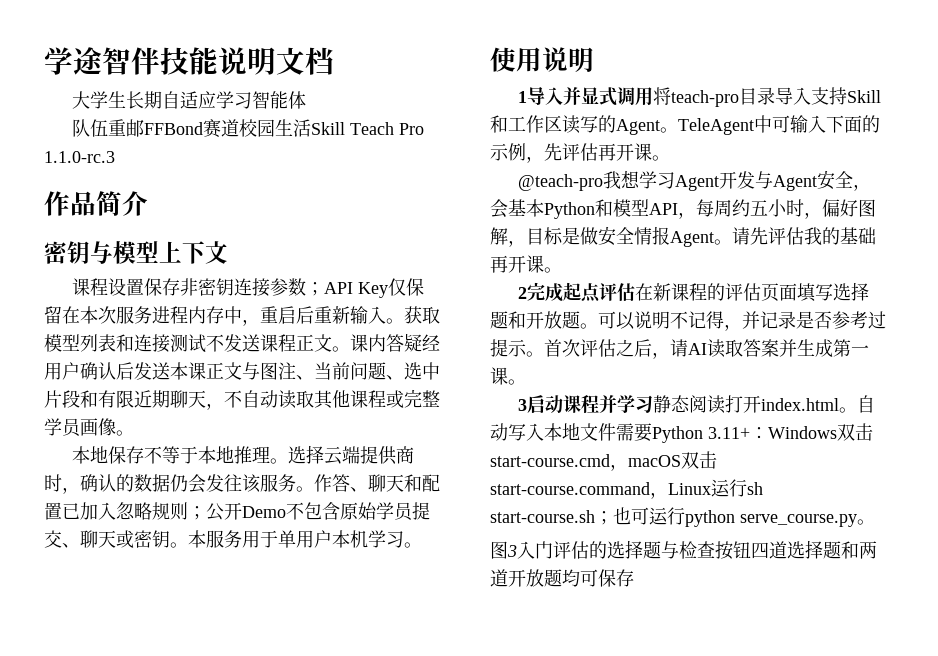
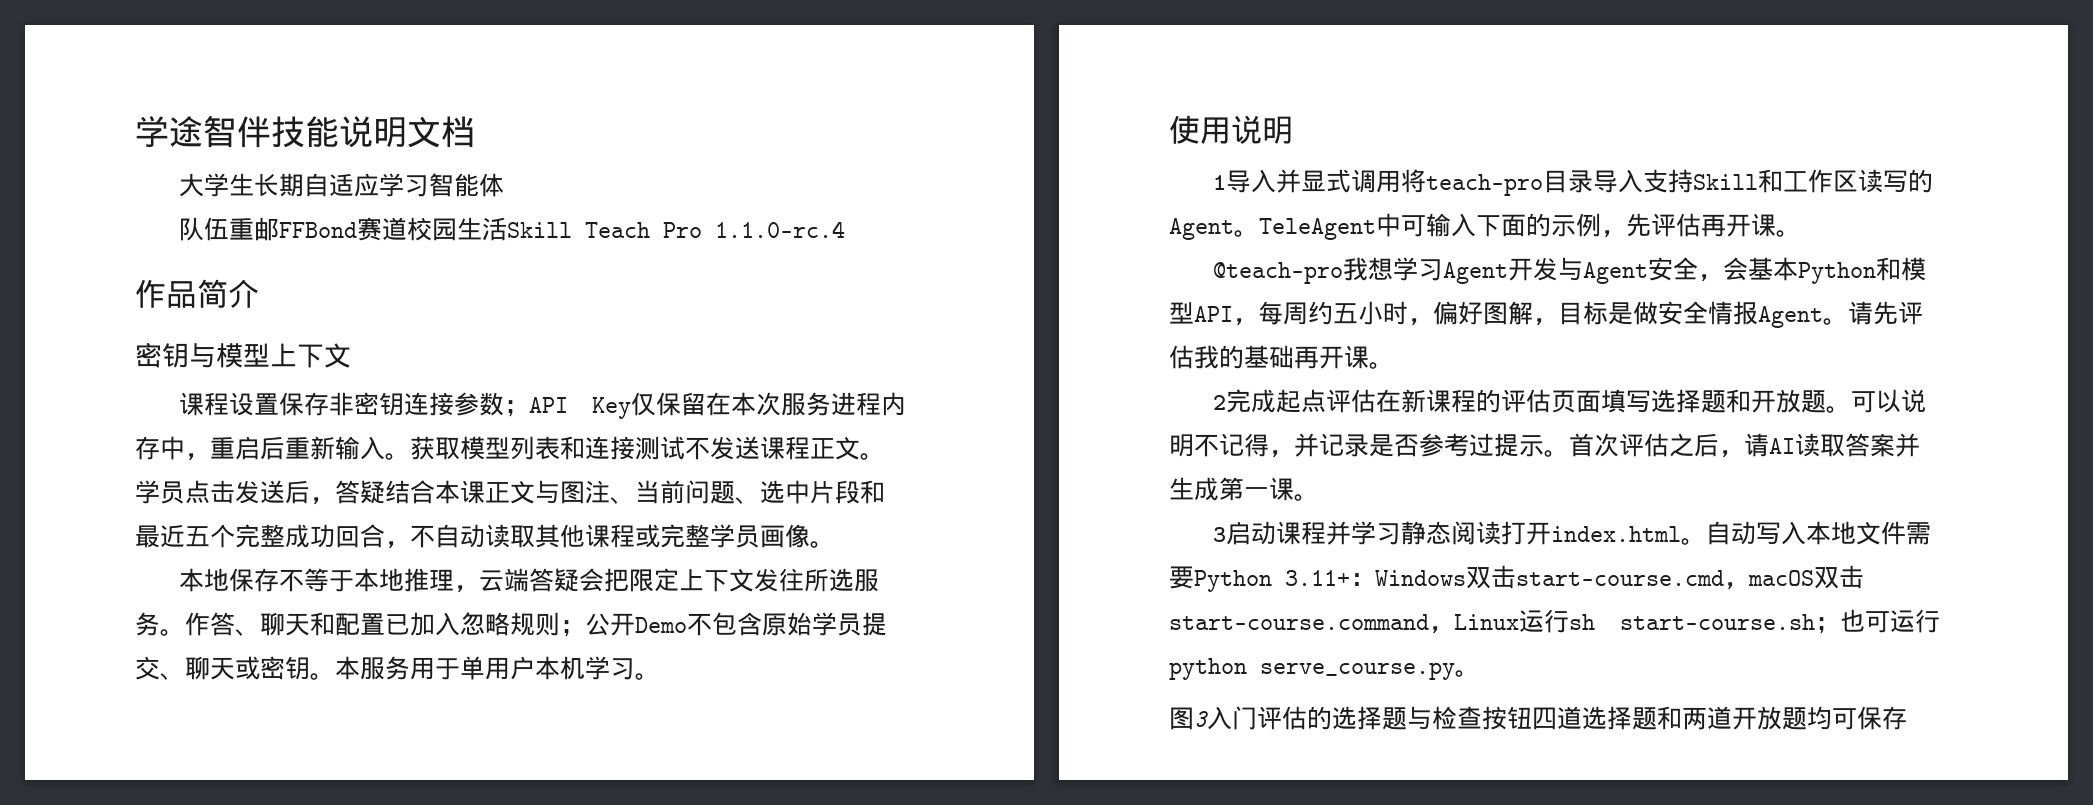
- 队伍重邮FFBond赛道校园生活Skill Teach Pro 1.1.0-rc.3
+ 队伍重邮FFBond赛道校园生活Skill Teach Pro 1.1.0-rc.4
- 课内答疑经用户确认后发送本课正文与图注、当前问题、选中片段和有限近期聊天，不自动读取其他课程或完整学员画像。
+ 学员点击发送后，答疑结合本课正文与图注、当前问题、选中片段和最近五个完整成功回合，不自动读取其他课程或完整学员画像。
- 本地保存不等于本地推理。选择云端提供商时，确认的数据仍会发往该服务。
+ 本地保存不等于本地推理，云端答疑会把限定上下文发往所选服务。

